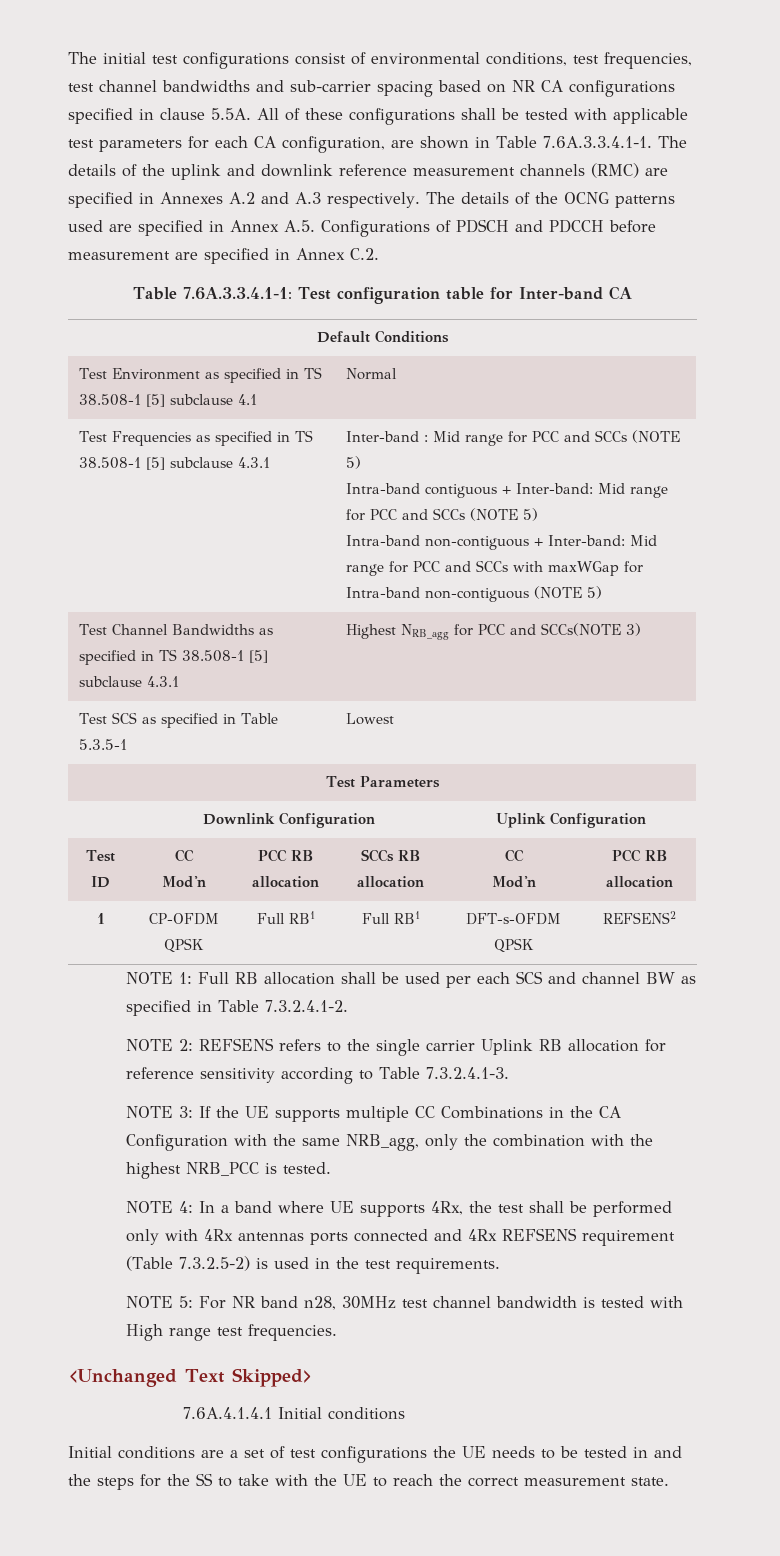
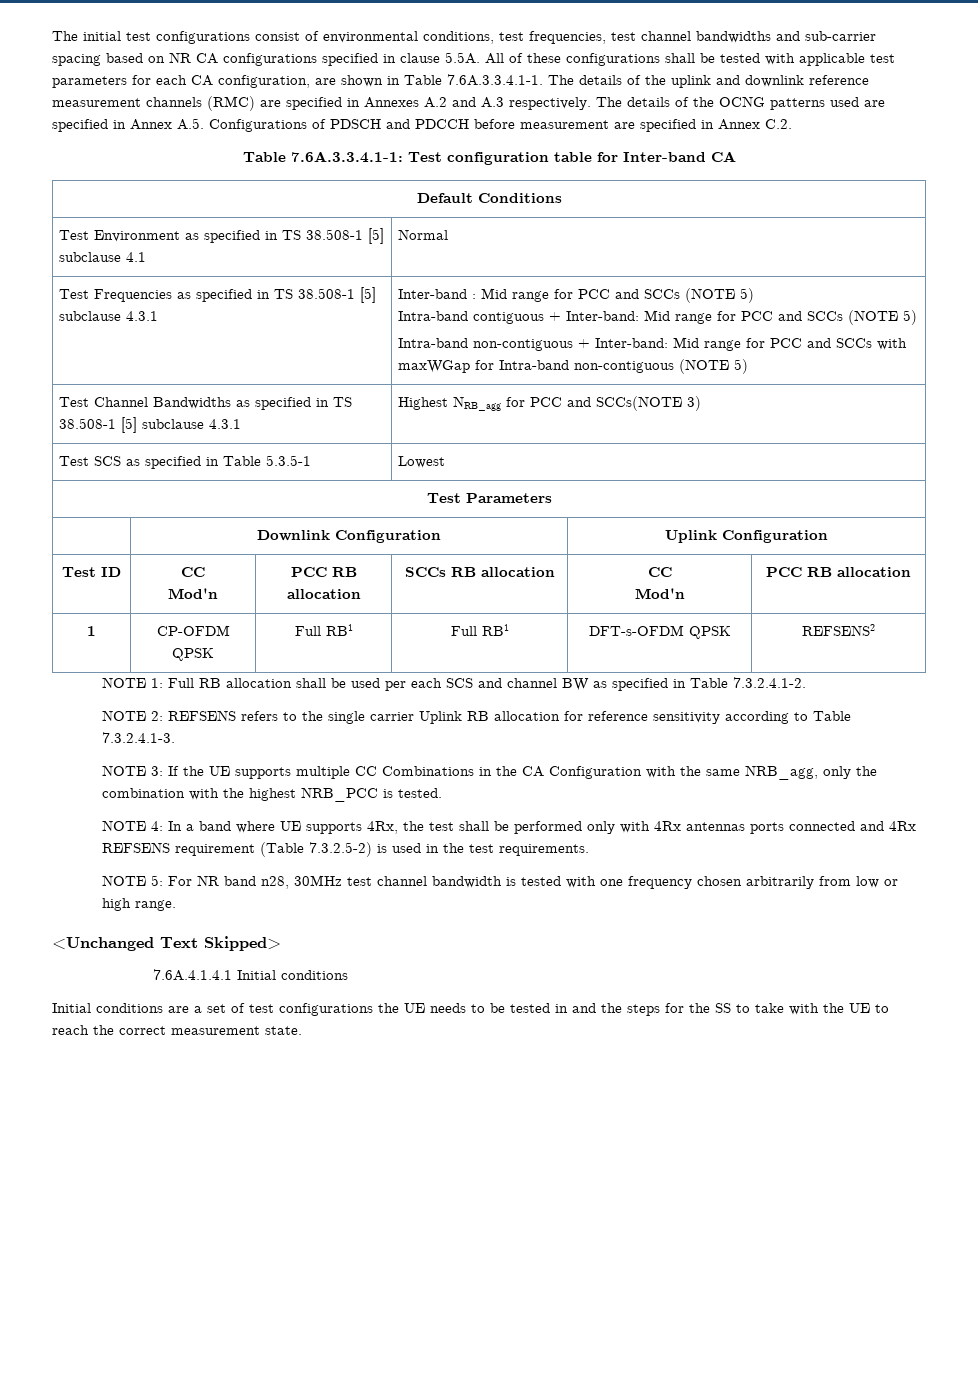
- NOTE 5: For NR band n28, 30MHz test channel bandwidth is tested with High range test frequencies.
+ NOTE 5: For NR band n28, 30MHz test channel bandwidth is tested with one frequency chosen arbitrarily from low or high range.

